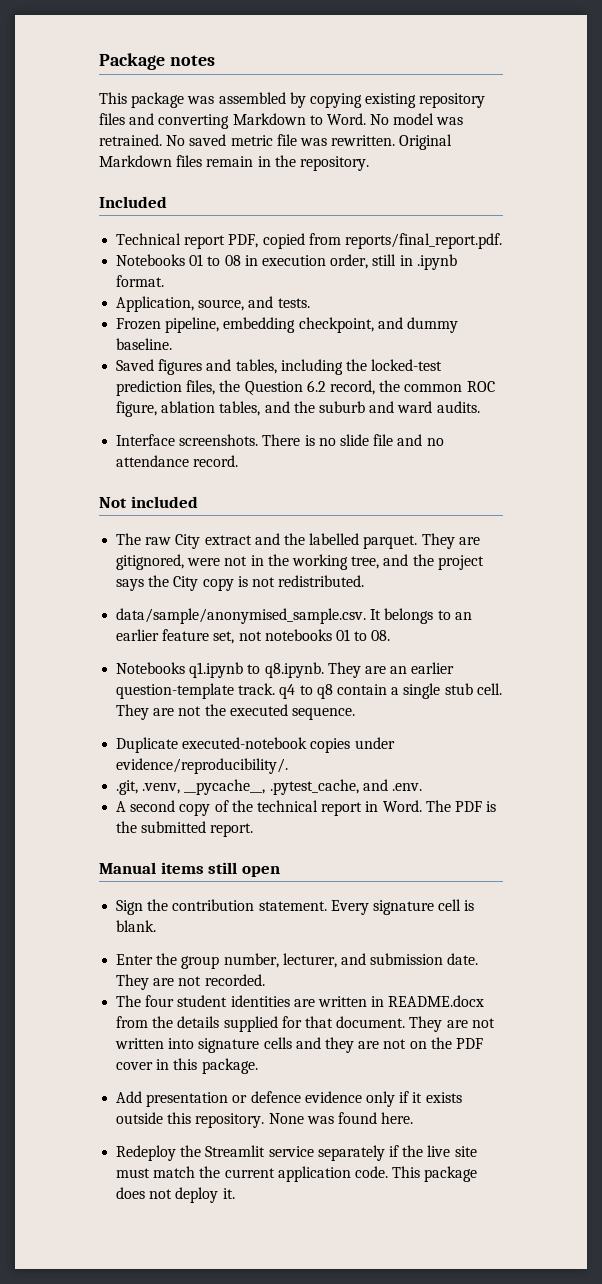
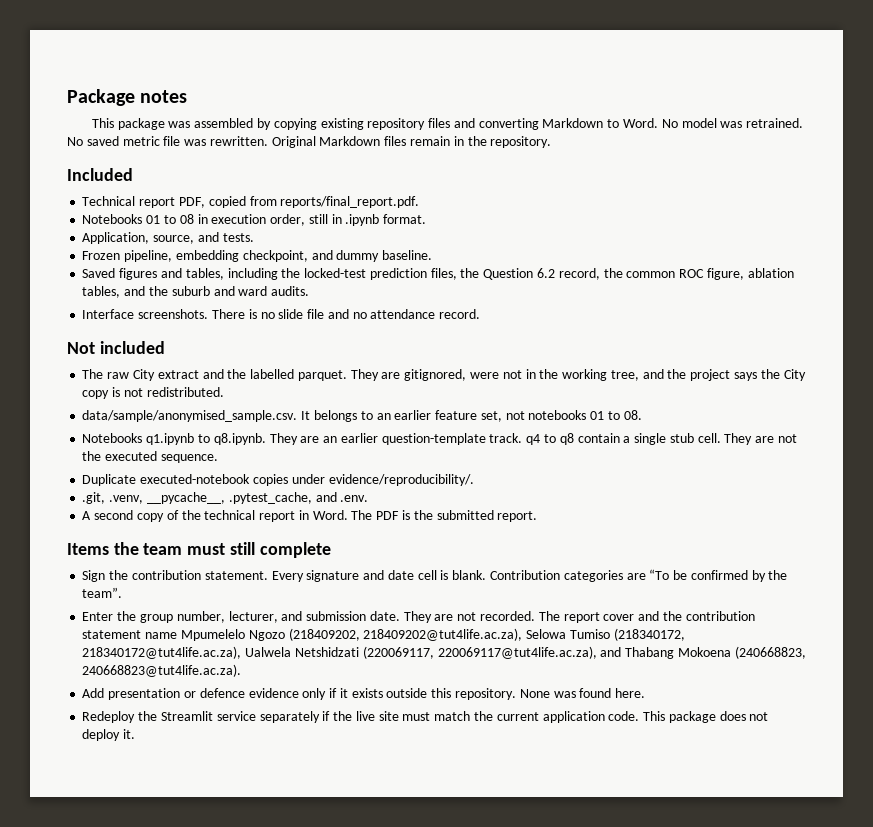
- Manual items still open
+ Items the team must still complete
- Every signature cell is blank.
+ Every signature and date cell is blank. Contribution categories are “To be confirmed by the team”.
- They are not recorded.
- The four student identities are written in README.docx from the details supplied for that document. They are not written into signature cells and they are not on the PDF cover in this package.
+ They are not recorded. The report cover and the contribution statement name Mpumelelo Ngozo (218409202, 218409202@tut4life.ac.za), Selowa Tumiso (218340172, 218340172@tut4life.ac.za), Ualwela Netshidzati (220069117, 220069117@tut4life.ac.za), and Thabang Mokoena (240668823, 240668823@tut4life.ac.za).

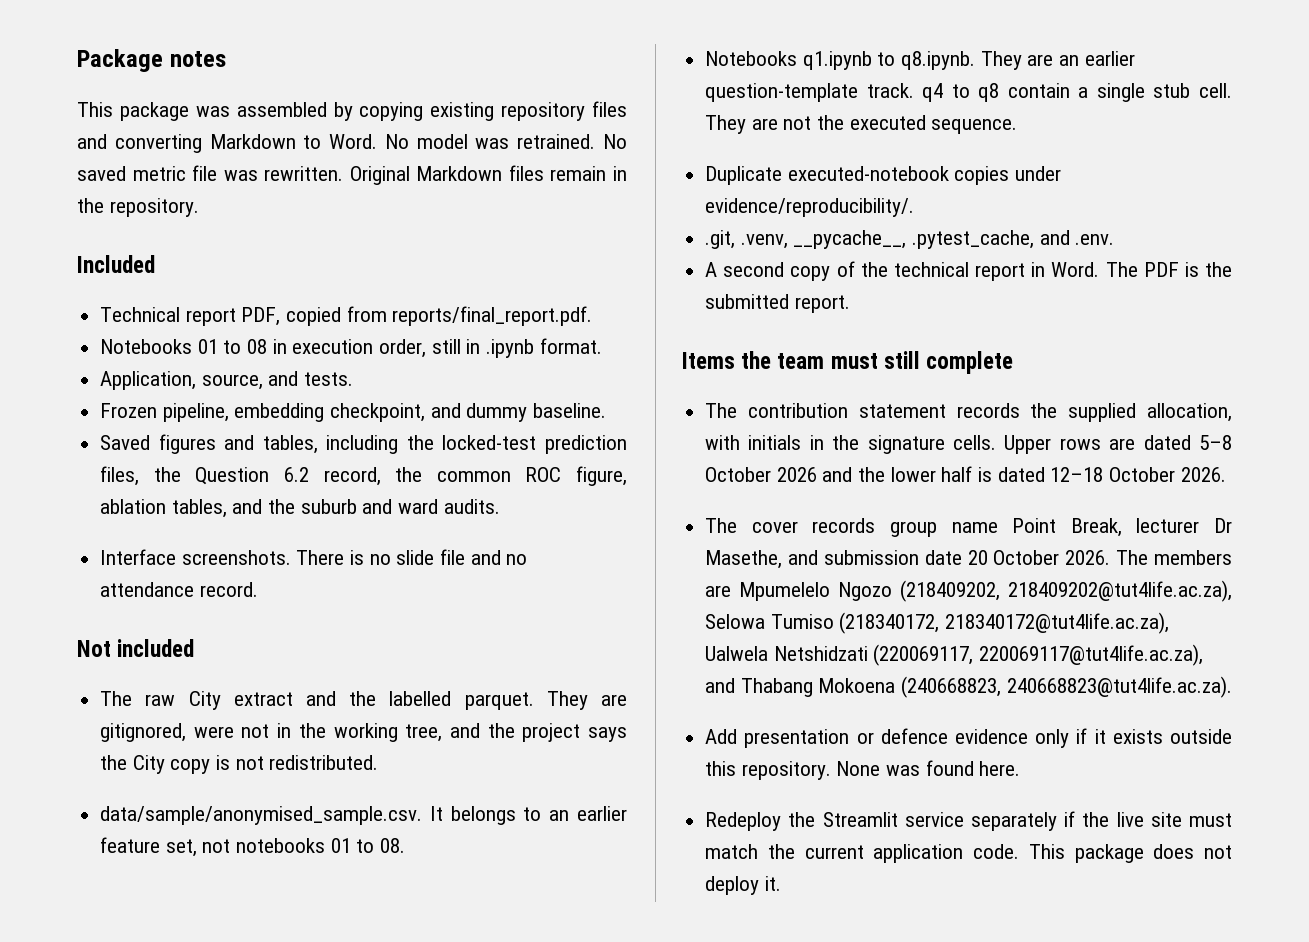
- Sign the contribution statement. Every signature and date cell is blank. Contribution categories are “To be confirmed by the team”.
- Enter the group number, lecturer, and submission date. They are not recorded. The report cover and the contribution statement name Mpumelelo Ngozo (218409202, 218409202@tut4life.ac.za), Selowa Tumiso (218340172, 218340172@tut4life.ac.za), Ualwela Netshidzati (220069117, 220069117@tut4life.ac.za), and Thabang Mokoena (240668823, 240668823@tut4life.ac.za).
+ The contribution statement records the supplied allocation, with initials in the signature cells. Upper rows are dated 5–8 October 2026 and the lower half is dated 12–18 October 2026.
+ The cover records group name Point Break, lecturer Dr Masethe, and submission date 20 October 2026. The members are Mpumelelo Ngozo (218409202, 218409202@tut4life.ac.za), Selowa Tumiso (218340172, 218340172@tut4life.ac.za), Ualwela Netshidzati (220069117, 220069117@tut4life.ac.za), and Thabang Mokoena (240668823, 240668823@tut4life.ac.za).

